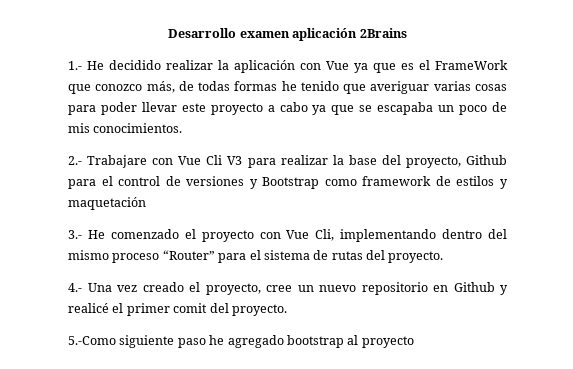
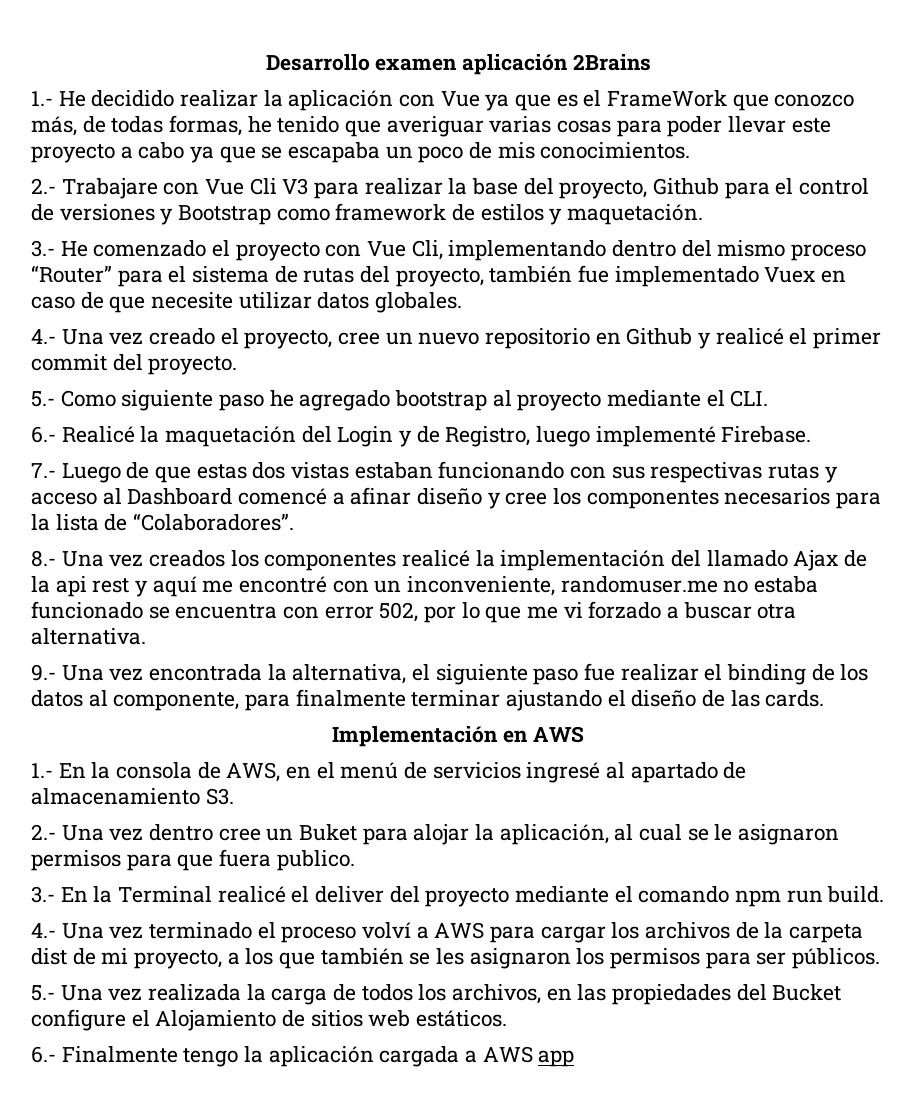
- 1.- He decidido realizar la aplicación con Vue ya que es el FrameWork que conozco más, de todas formas he tenido que averiguar varias cosas para poder llevar este proyecto a cabo ya que se escapaba un poco de mis conocimientos.
+ 1.- He decidido realizar la aplicación con Vue ya que es el FrameWork que conozco más, de todas formas, he tenido que averiguar varias cosas para poder llevar este proyecto a cabo ya que se escapaba un poco de mis conocimientos.
- 2.- Trabajare con Vue Cli V3 para realizar la base del proyecto, Github para el control de versiones y Bootstrap como framework de estilos y maquetación
+ 2.- Trabajare con Vue Cli V3 para realizar la base del proyecto, Github para el control de versiones y Bootstrap como framework de estilos y maquetación.
- 3.- He comenzado el proyecto con Vue Cli, implementando dentro del mismo proceso “Router” para el sistema de rutas del proyecto.
+ 3.- He comenzado el proyecto con Vue Cli, implementando dentro del mismo proceso “Router” para el sistema de rutas del proyecto, también fue implementado Vuex en caso de que necesite utilizar datos globales.
- 4.- Una vez creado el proyecto, cree un nuevo repositorio en Github y realicé el primer comit del proyecto.
- 5.-Como siguiente paso he agregado bootstrap al proyecto
+ 4.- Una vez creado el proyecto, cree un nuevo repositorio en Github y realicé el primer commit del proyecto.
+ 5.- Como siguiente paso he agregado bootstrap al proyecto mediante el CLI.
+ 6.- Realicé la maquetación del Login y de Registro, luego implementé Firebase.
+ 7.- Luego de que estas dos vistas estaban funcionando con sus respectivas rutas y acceso al Dashboard comencé a afinar diseño y cree los componentes necesarios para la lista de “Colaboradores”.
+ 8.- Una vez creados los componentes realicé la implementación del llamado Ajax de la api rest y aquí me encontré con un inconveniente, randomuser.me no estaba funcionado se encuentra con error 502, por lo que me vi forzado a buscar otra alternativa.
+ 9.- Una vez encontrada la alternativa, el siguiente paso fue realizar el binding de los datos al componente, para finalmente terminar ajustando el diseño de las cards.
+ Implementación en AWS
+ 1.- En la consola de AWS, en el menú de servicios ingresé al apartado de almacenamiento S3.
+ 2.- Una vez dentro cree un Buket para alojar la aplicación, al cual se le asignaron permisos para que fuera publico.
+ 3.- En la Terminal realicé el deliver del proyecto mediante el comando npm run build.
+ 4.- Una vez terminado el proceso volví a AWS para cargar los archivos de la carpeta dist de mi proyecto, a los que también se les asignaron los permisos para ser públicos.
+ 5.- Una vez realizada la carga de todos los archivos, en las propiedades del Bucket configure el Alojamiento de sitios web estáticos.
+ 6.- Finalmente tengo la aplicación cargada a AWS app

